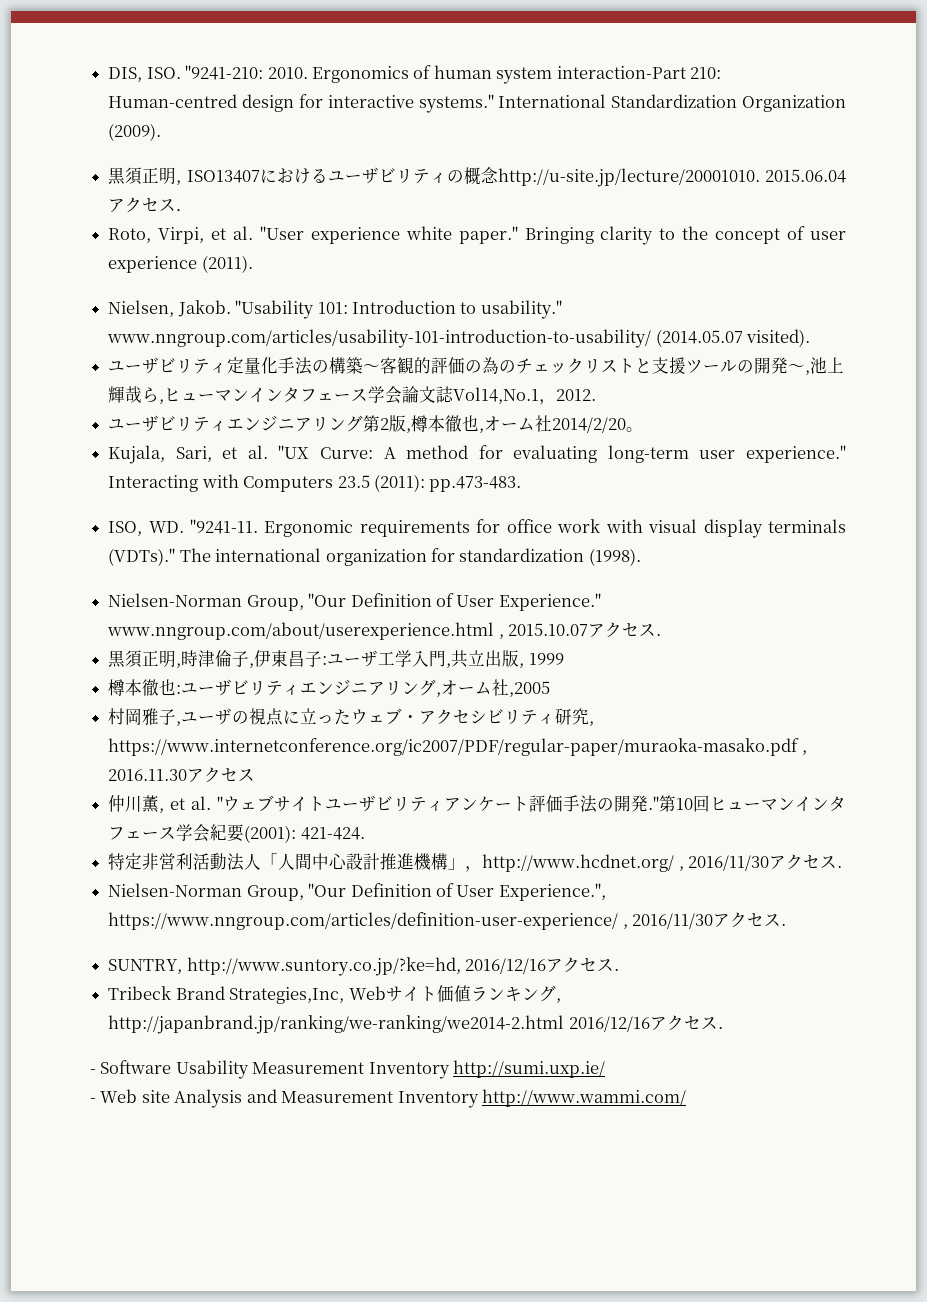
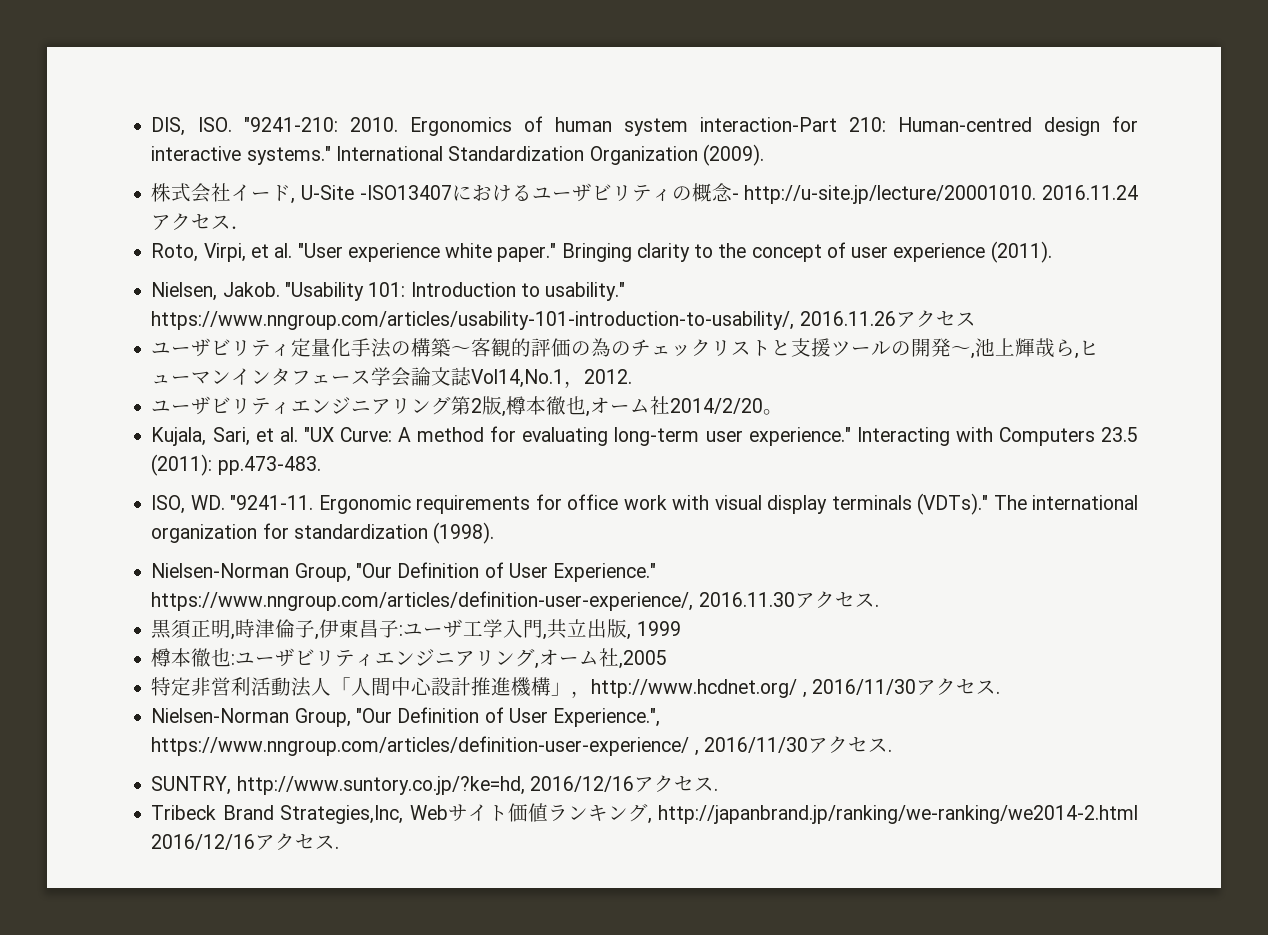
- 黒須正明, ISO13407におけるユーザビリティの概念http://u-site.jp/lecture/20001010. 2015.06.04アクセス．
+ 株式会社イード, U-Site -ISO13407におけるユーザビリティの概念- http://u-site.jp/lecture/20001010. 2016.11.24アクセス．
- "Usability 101: Introduction to usability." www.nngroup.com/articles/usability-101-introduction-to-usability/ (2014.05.07 visited).
+ "Usability 101: Introduction to usability." https://www.nngroup.com/articles/usability-101-introduction-to-usability/, 2016.11.26アクセス
- Nielsen-Norman Group, "Our Definition of User Experience." www.nngroup.com/about/userexperience.html , 2015.10.07アクセス.
+ Nielsen-Norman Group, "Our Definition of User Experience." https://www.nngroup.com/articles/definition-user-experience/, 2016.11.30アクセス.
- 村岡雅子,ユーザの視点に立ったウェブ・アクセシビリティ研究, https://www.internetconference.org/ic2007/PDF/regular-paper/muraoka-masako.pdf , 2016.11.30アクセス
- 仲川薫, et al. "ウェブサイトユーザビリティアンケート評価手法の開発."第10回ヒューマンインタフェース学会紀要(2001): 421-424.
- - Software Usability Measurement Inventory http://sumi.uxp.ie/
- - Web site Analysis and Measurement Inventory http://www.wammi.com/

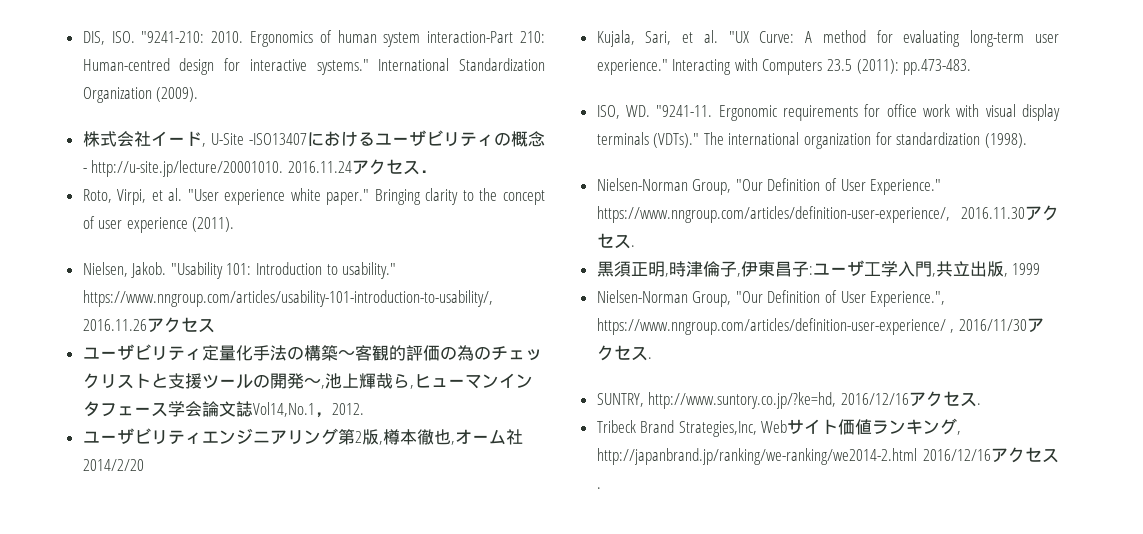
- ユーザビリティエンジニアリング第2版,樽本徹也,オーム社2014/2/20。
+ ユーザビリティエンジニアリング第2版,樽本徹也,オーム社2014/2/20
- 樽本徹也:ユーザビリティエンジニアリング,オーム社,2005
- 特定非営利活動法人「人間中心設計推進機構」，http://www.hcdnet.org/ , 2016/11/30アクセス.

